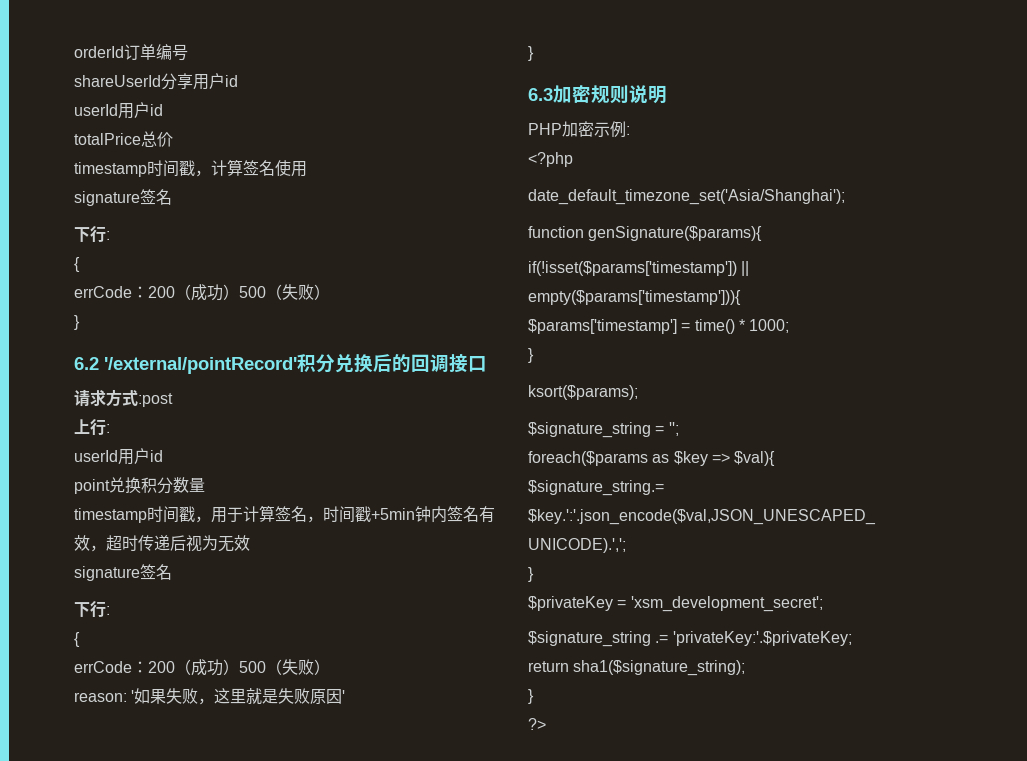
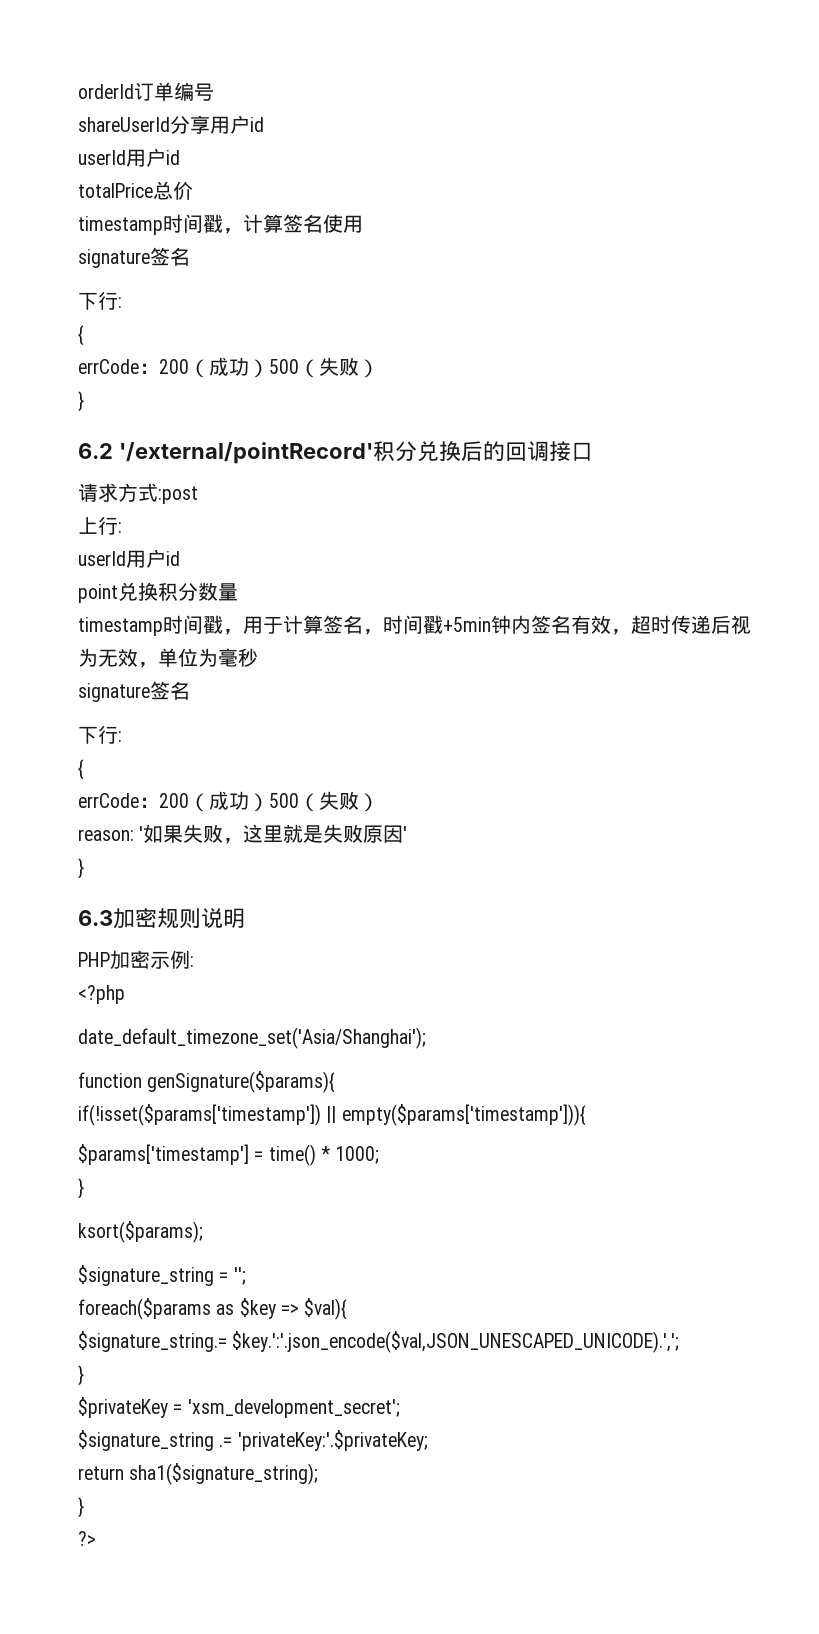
- timestamp时间戳，用于计算签名，时间戳+5min钟内签名有效，超时传递后视为无效
+ timestamp时间戳，用于计算签名，时间戳+5min钟内签名有效，超时传递后视为无效，单位为毫秒

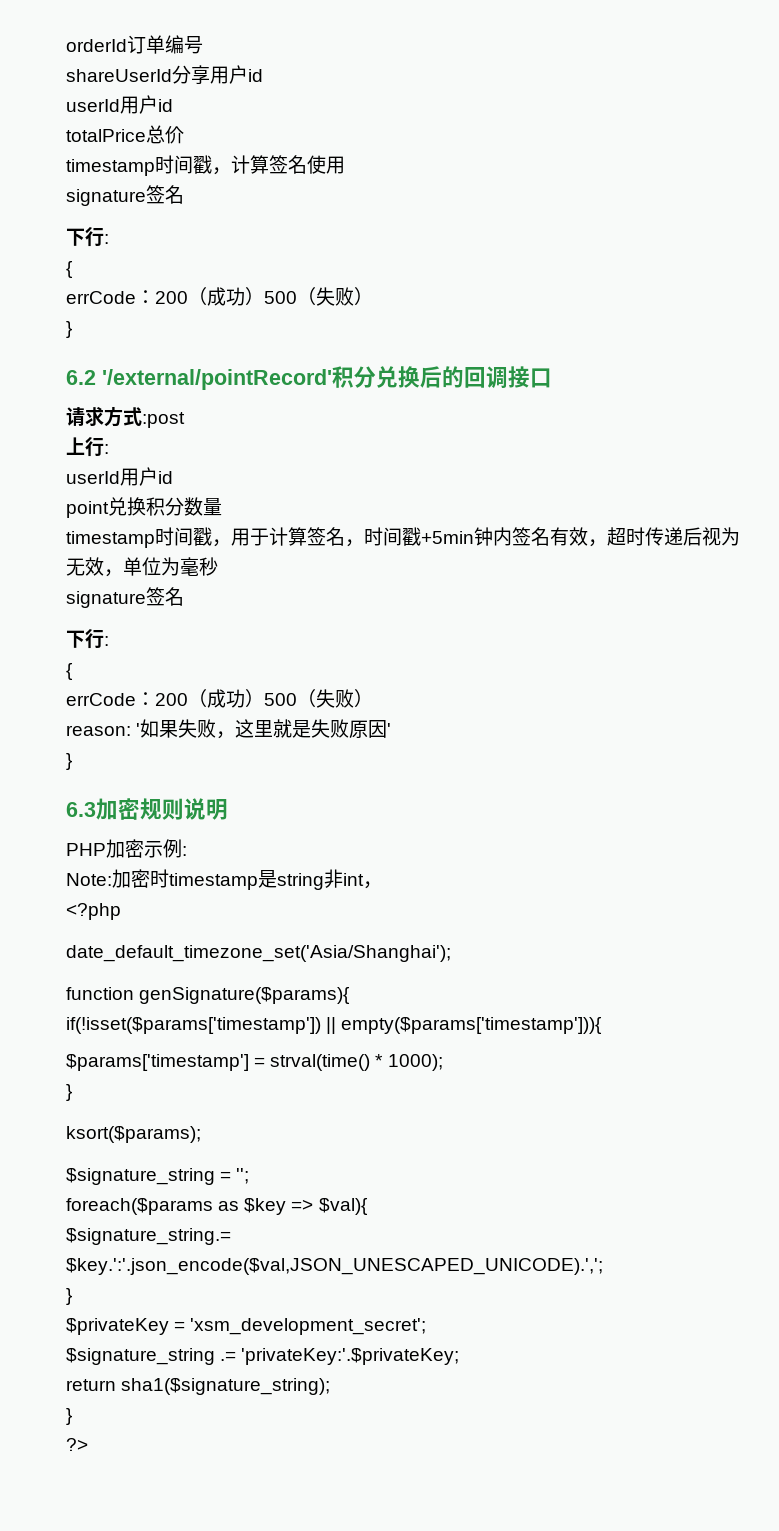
+ Note:加密时timestamp是string非int，
- $params['timestamp'] = time() * 1000;
+ $params['timestamp'] = strval(time() * 1000);

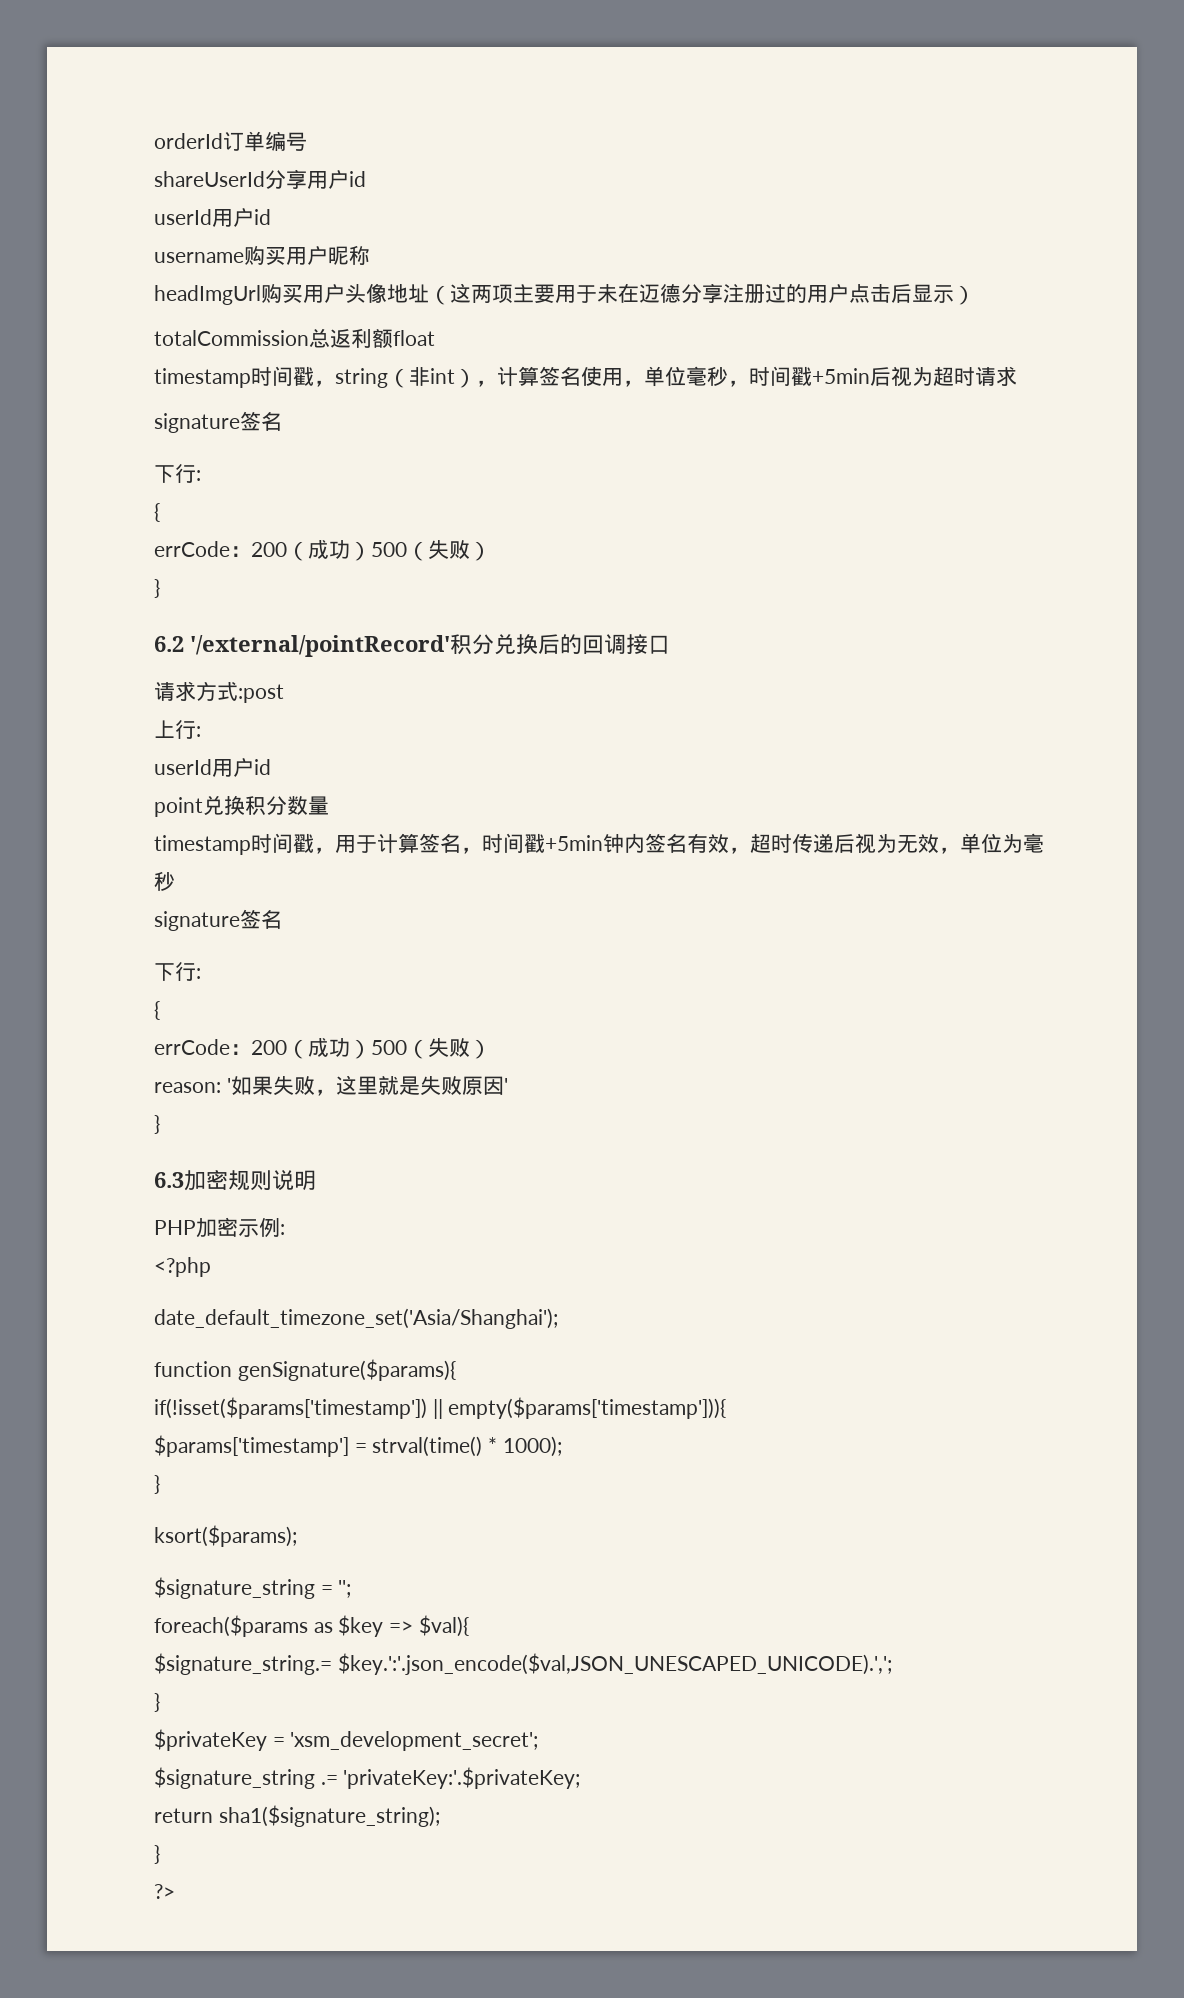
- totalPrice总价
- timestamp时间戳，计算签名使用
+ username购买用户昵称
+ headImgUrl购买用户头像地址（这两项主要用于未在迈德分享注册过的用户点击后显示）
+ totalCommission总返利额float
+ timestamp时间戳，string（非int），计算签名使用，单位毫秒，时间戳+5min后视为超时请求
- Note:加密时timestamp是string非int，

